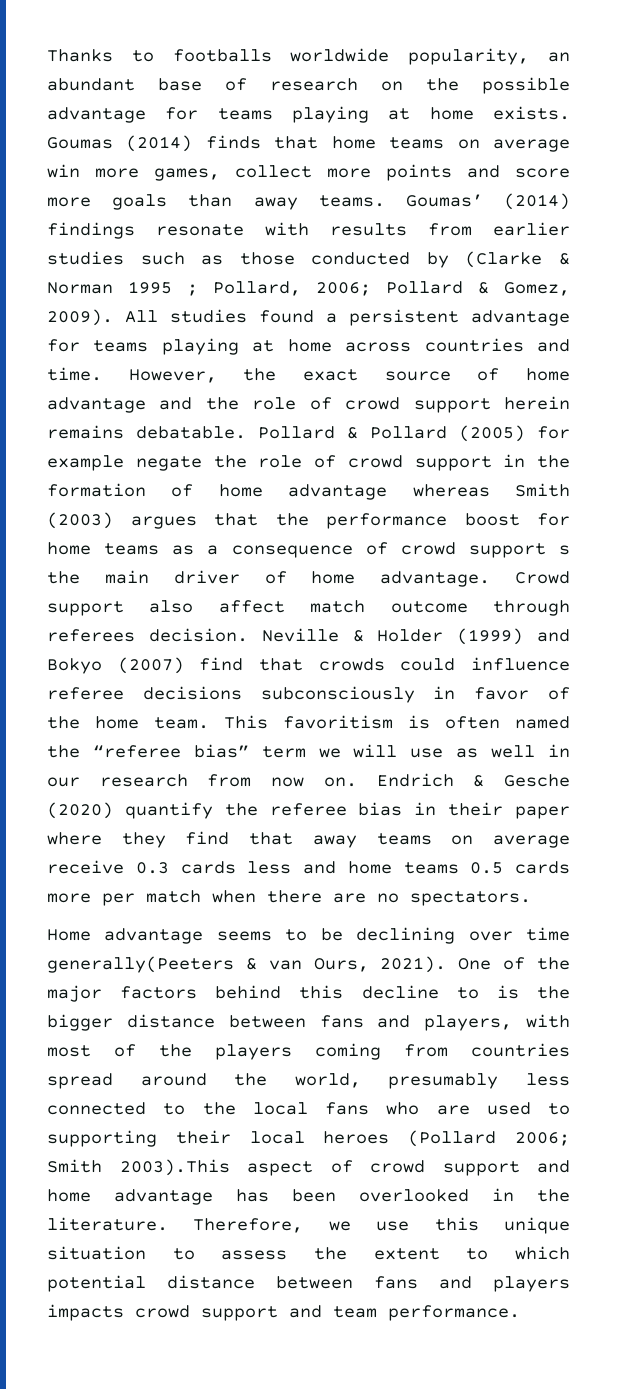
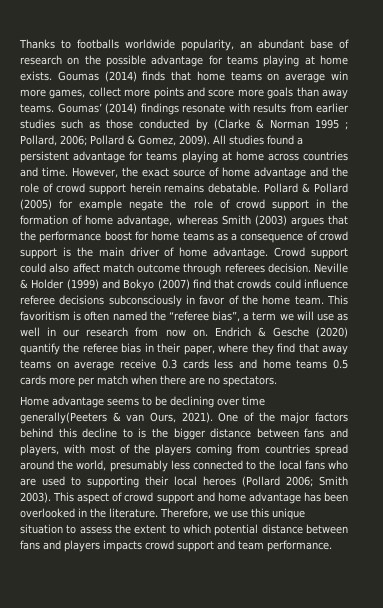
- Pollard & Pollard (2005) for example negate the role of crowd support in the formation of home advantage whereas Smith (2003) argues that the performance boost for home teams as a consequence of crowd support s the main driver of home advantage.
+ Pollard & Pollard (2005) for example negate the role of crowd support in the formation of home advantage, whereas Smith (2003) argues that the performance boost for home teams as a consequence of crowd support is the main driver of home advantage.
- Crowd support also affect match outcome through referees decision.
+ Crowd support could also affect match outcome through referees decision.
- This favoritism is often named the “referee bias” term we will use as well in our research from now on.
+ This favoritism is often named the “referee bias”, a term we will use as well in our research from now on.
- Endrich & Gesche (2020) quantify the referee bias in their paper where they find that away teams on average receive 0.3 cards less and home teams 0.5 cards more per match when there are no spectators.
+ Endrich & Gesche (2020) quantify the referee bias in their paper, where they find that away teams on average receive 0.3 cards less and home teams 0.5 cards more per match when there are no spectators.
- One of the major factors behind this decline to is the bigger distance between fans and players, with most of the players coming from countries spread around the world, presumably less connected to the local fans who are used to supporting their local heroes (Pollard 2006; Smith 2003).This aspect of crowd support and home advantage has been overlooked in the literature.
+ One of the major factors behind this decline to is the bigger distance between fans and players, with most of the players coming from countries spread around the world, presumably less connected to the local fans who are used to supporting their local heroes (Pollard 2006; Smith 2003). This aspect of crowd support and home advantage has been overlooked in the literature.

